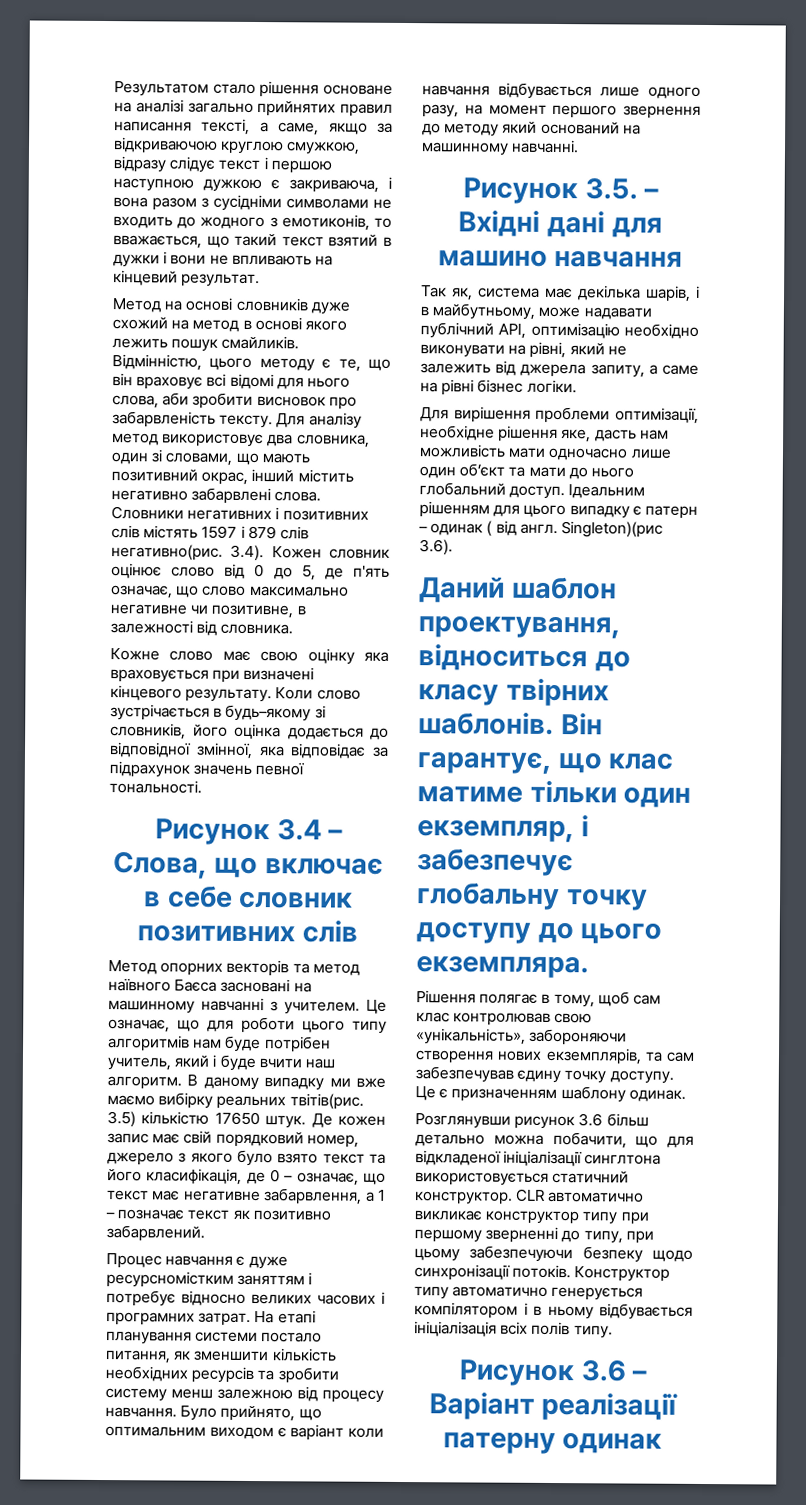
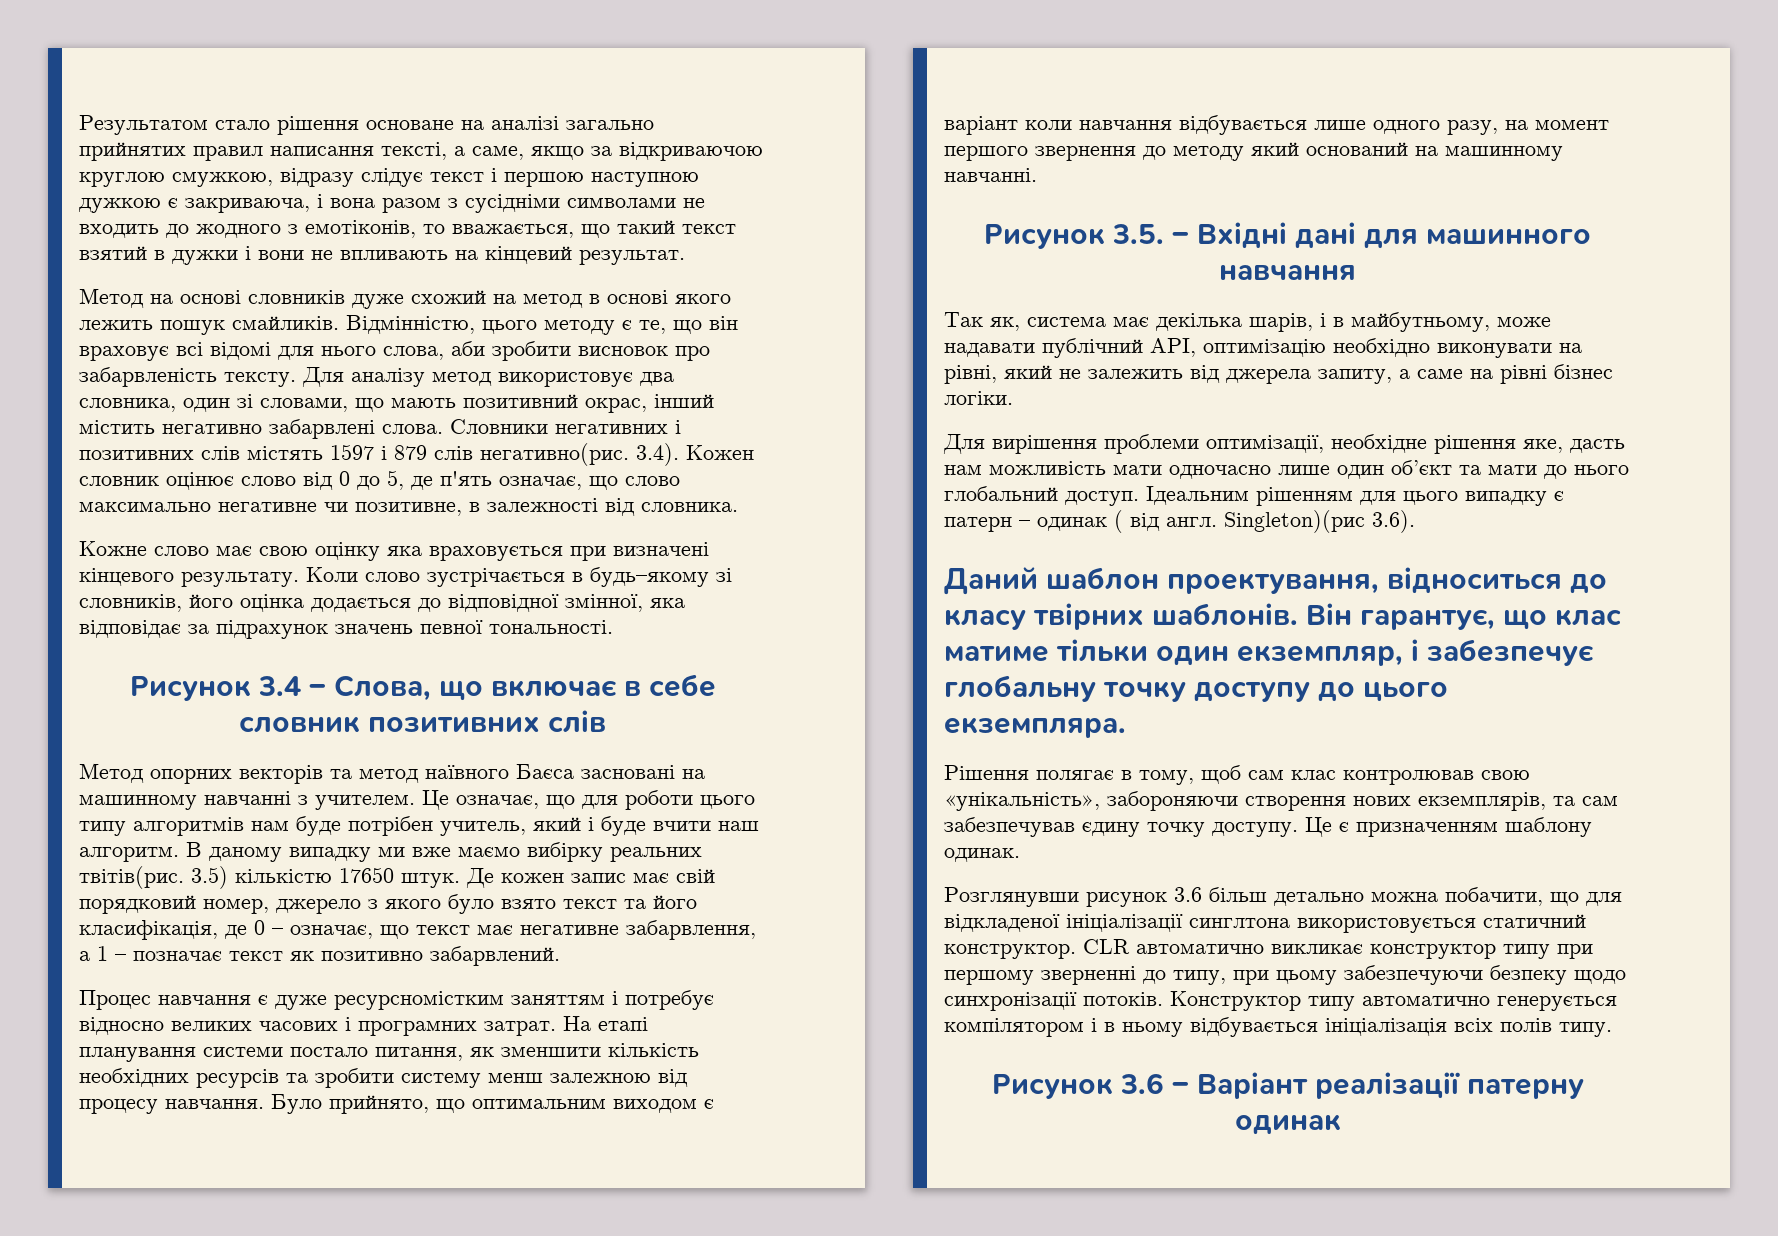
- Результатом стало рішення основане на аналізі загально прийнятих правил написання тексті, а саме, якщо за відкриваючою круглою смужкою, відразу слідує текст і першою наступною дужкою є закриваюча, і вона разом з сусідніми символами не входить до жодного з емотиконів, то вважається, що такий текст взятий в дужки і вони не впливають на кінцевий результат.
+ Результатом стало рішення основане на аналізі загально прийнятих правил написання тексті, а саме, якщо за відкриваючою круглою смужкою, відразу слідує текст і першою наступною дужкою є закриваюча, і вона разом з сусідніми символами не входить до жодного з емотіконів, то вважається, що такий текст взятий в дужки і вони не впливають на кінцевий результат.
- Рисунок 3.5. – Вхідні дані для машино навчання
+ Рисунок 3.5. – Вхідні дані для машинного навчання

